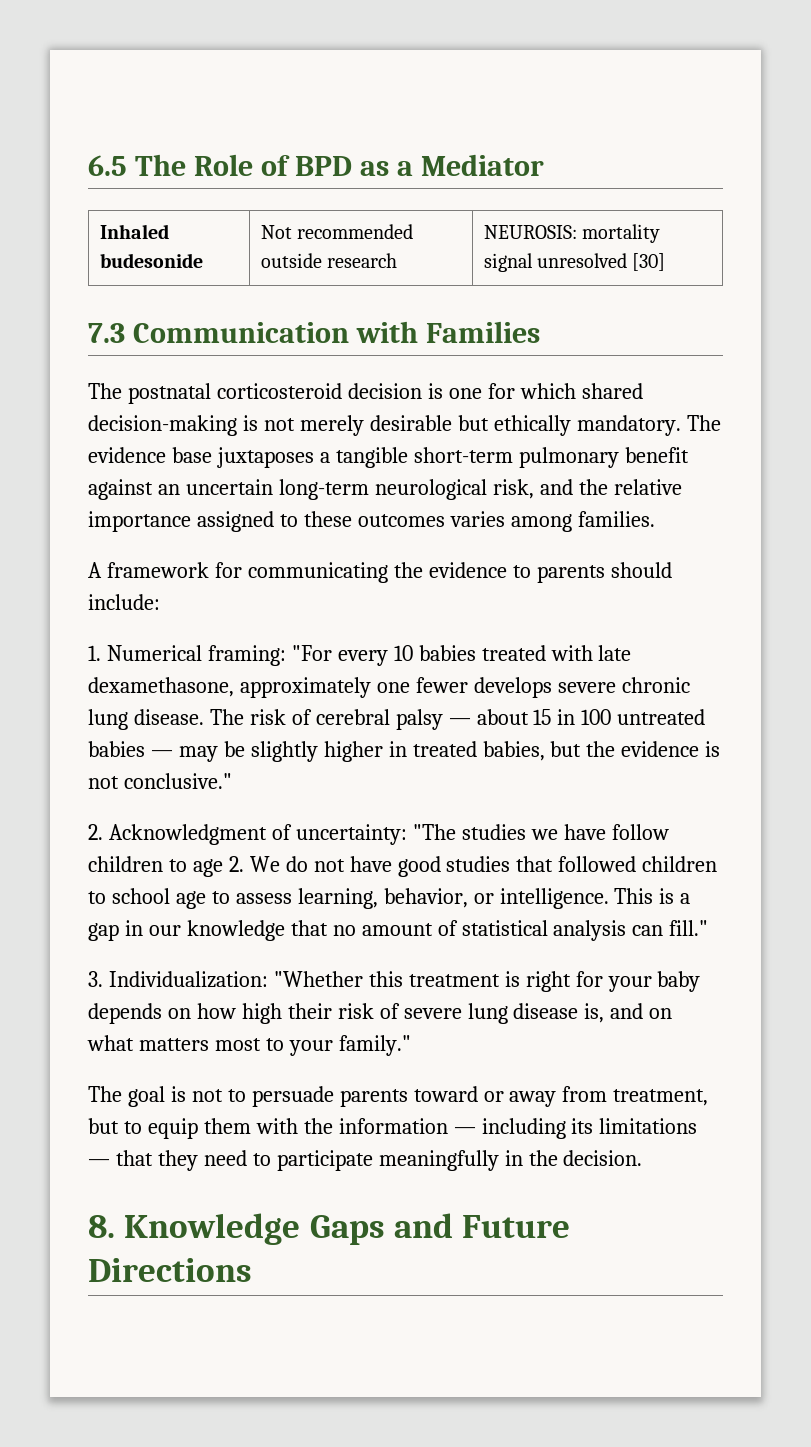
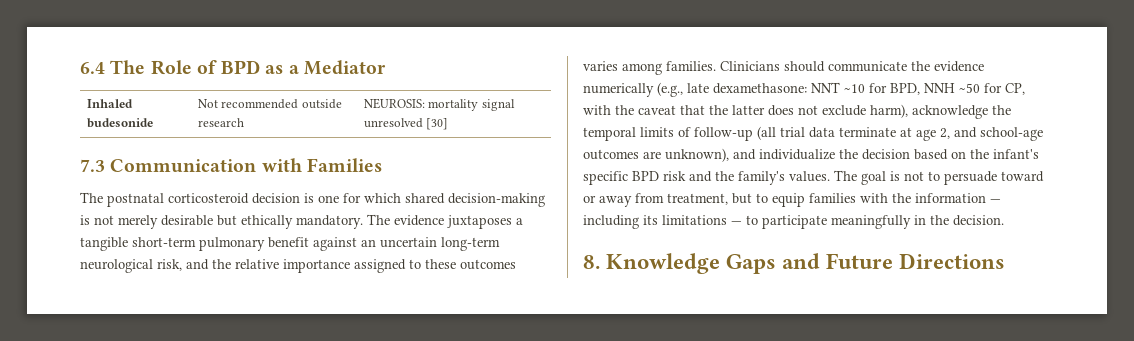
- 6.5 The Role of BPD as a Mediator
+ 6.4 The Role of BPD as a Mediator
- The evidence base juxtaposes a tangible short-term pulmonary benefit against an uncertain long-term neurological risk, and the relative importance assigned to these outcomes varies among families.
- A framework for communicating the evidence to parents should include:
- 1. Numerical framing: "For every 10 babies treated with late dexamethasone, approximately one fewer develops severe chronic lung disease. The risk of cerebral palsy — about 15 in 100 untreated babies — may be slightly higher in treated babies, but the evidence is not conclusive."
- 2. Acknowledgment of uncertainty: "The studies we have follow children to age 2. We do not have good studies that followed children to school age to assess learning, behavior, or intelligence. This is a gap in our knowledge that no amount of statistical analysis can fill."
- 3. Individualization: "Whether this treatment is right for your baby depends on how high their risk of severe lung disease is, and on what matters most to your family."
- The goal is not to persuade parents toward or away from treatment, but to equip them with the information — including its limitations — that they need to participate meaningfully in the decision.
+ The evidence juxtaposes a tangible short-term pulmonary benefit against an uncertain long-term neurological risk, and the relative importance assigned to these outcomes varies among families. Clinicians should communicate the evidence numerically (e.g., late dexamethasone: NNT ~10 for BPD, NNH ~50 for CP, with the caveat that the latter does not exclude harm), acknowledge the temporal limits of follow-up (all trial data terminate at age 2, and school-age outcomes are unknown), and individualize the decision based on the infant's specific BPD risk and the family's values. The goal is not to persuade toward or away from treatment, but to equip families with the information — including its limitations — to participate meaningfully in the decision.

